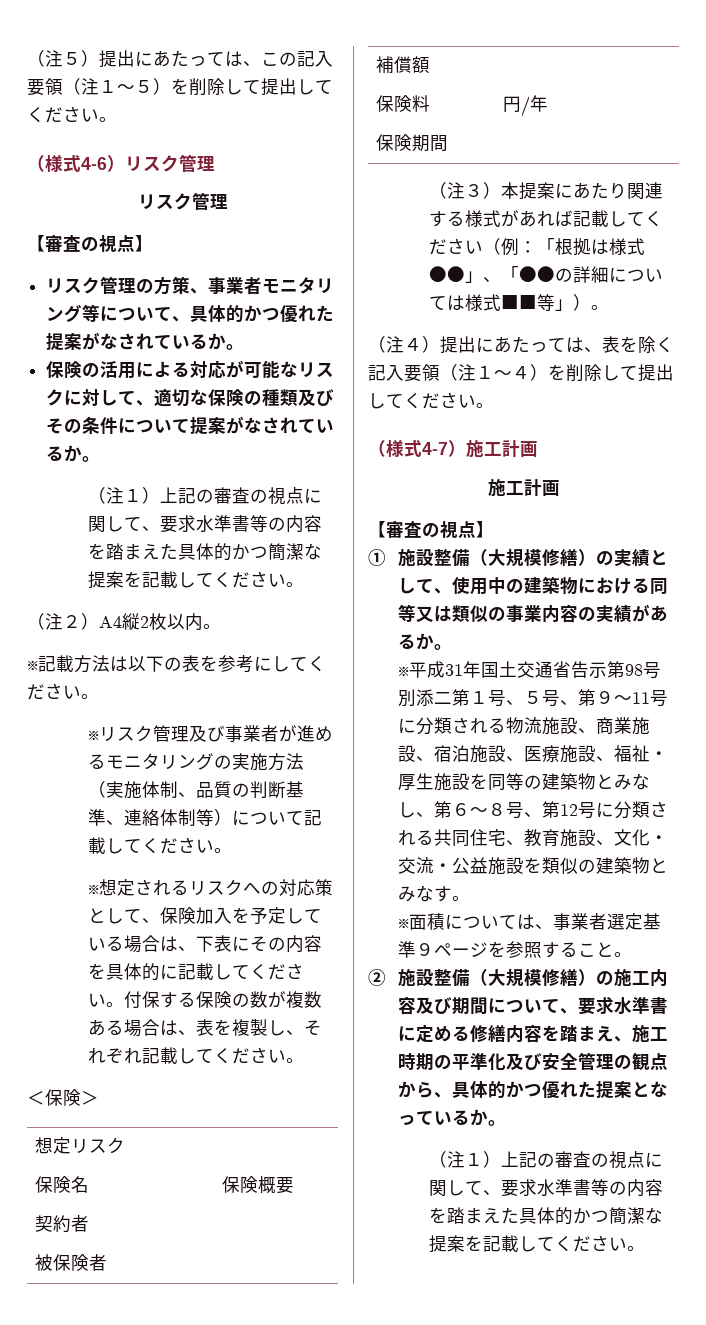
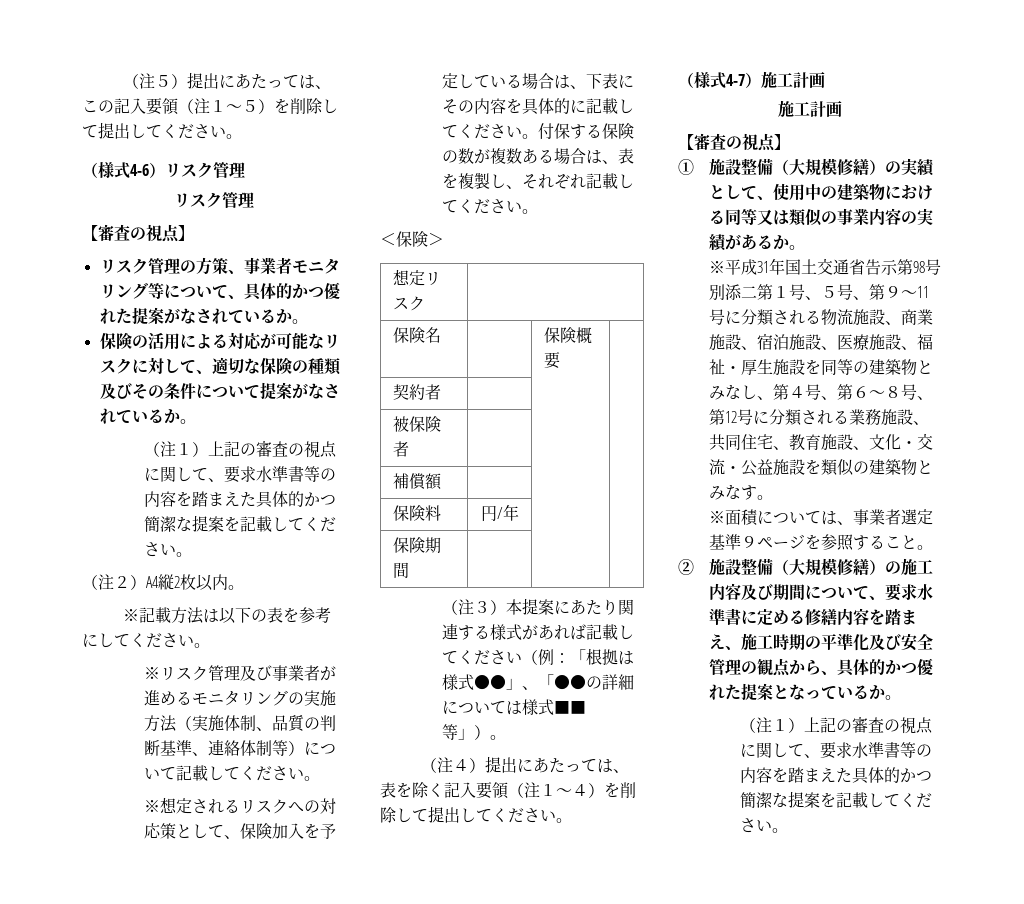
- ※平成31年国土交通省告示第98号別添二第１号、５号、第９～11号に分類される物流施設、商業施設、宿泊施設、医療施設、福祉・厚生施設を同等の建築物とみなし、第６～８号、第12号に分類される共同住宅、教育施設、文化・交流・公益施設を類似の建築物とみなす。
+ ※平成31年国土交通省告示第98号別添二第１号、５号、第９～11号に分類される物流施設、商業施設、宿泊施設、医療施設、福祉・厚生施設を同等の建築物とみなし、第４号、第６～８号、第12号に分類される業務施設、共同住宅、教育施設、文化・交流・公益施設を類似の建築物とみなす。

